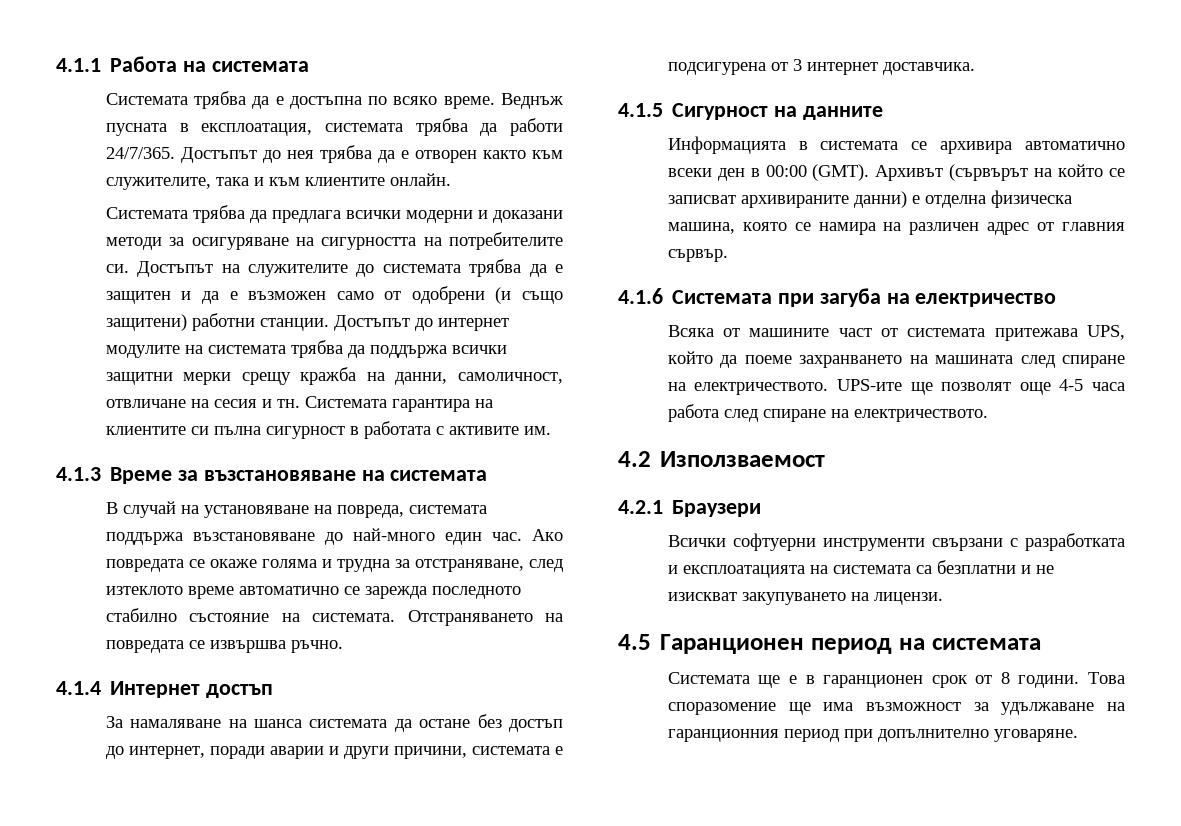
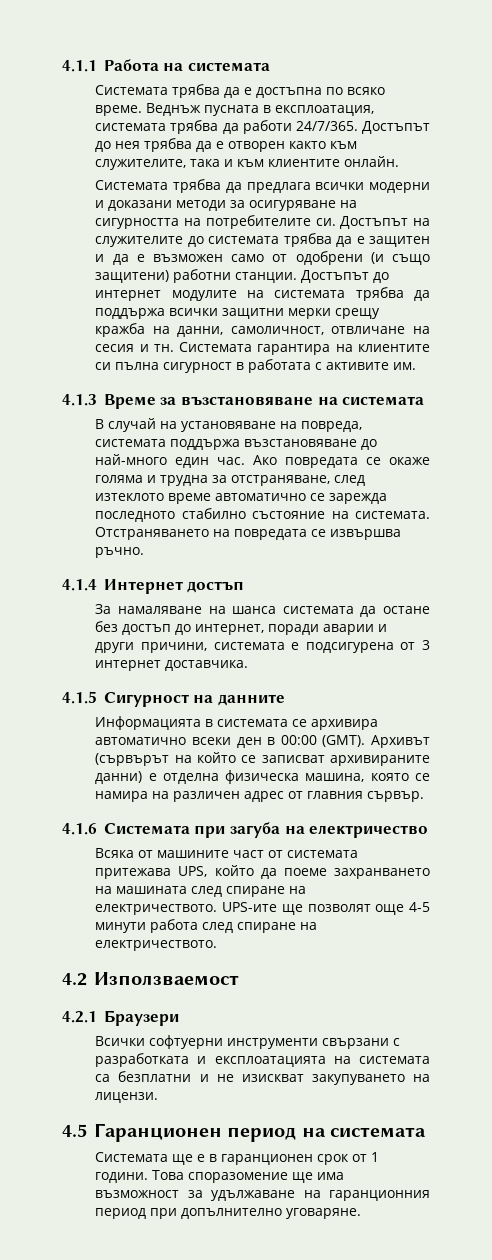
- UPS-ите ще позволят още 4-5 часа работа след спиране на електричеството.
+ UPS-ите ще позволят още 4-5 минути работа след спиране на електричеството.
- Системата ще е в гаранционен срок от 8 години.
+ Системата ще е в гаранционен срок от 1 години.

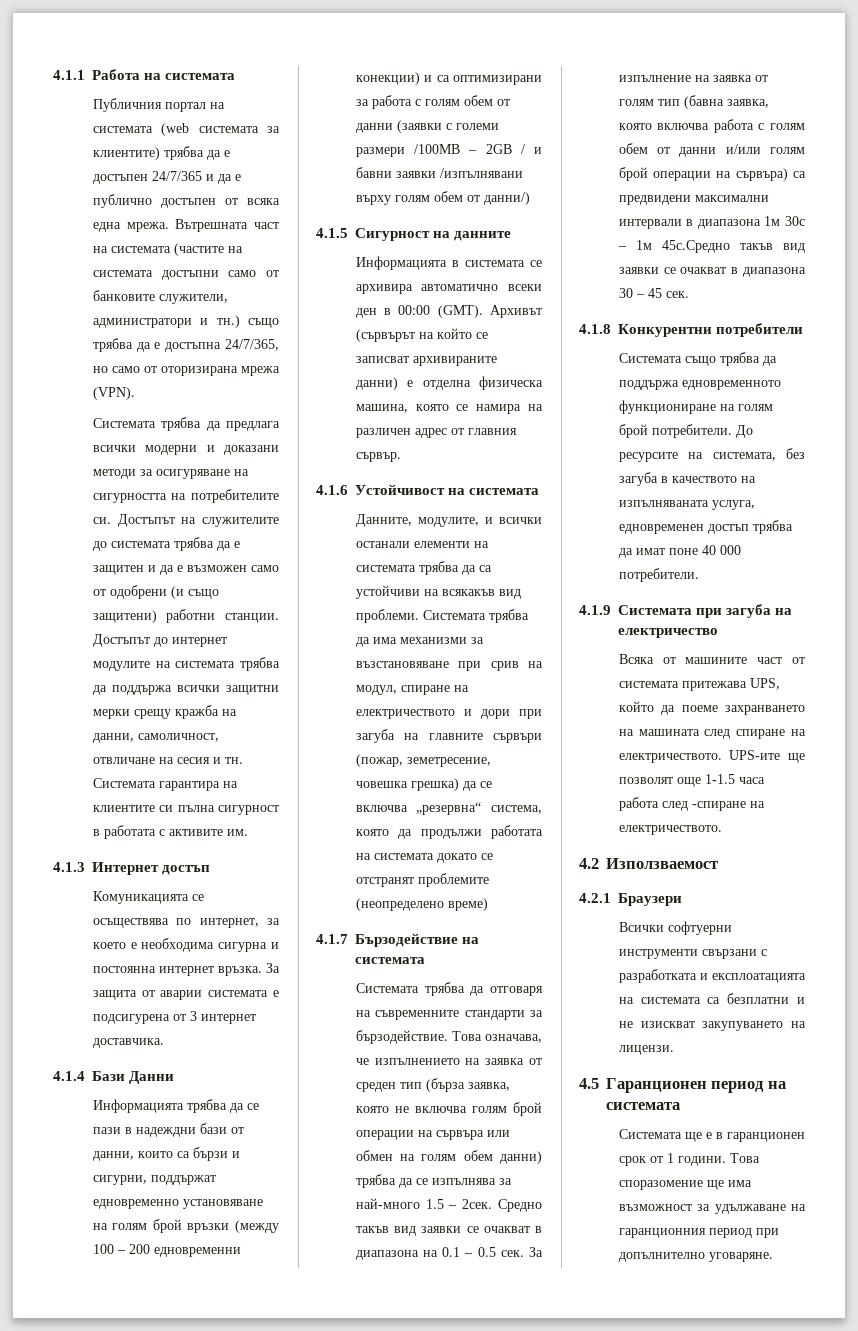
- Системата трябва да е достъпна по всяко време. Веднъж пусната в експлоатация, системата трябва да работи 24/7/365. Достъпът до нея трябва да е отворен както към служителите, така и към клиентите онлайн.
+ Публичния портал на системата (web системата за клиентите) трябва да е достъпен 24/7/365 и да е публично достъпен от всяка една мрежа. Вътрешната част на системата (частите на системата достъпни само от банковите служители, администратори и тн.) също трябва да е достъпна 24/7/365, но само от оторизирана мрежа (VPN).
- 4.1.3 Време за възстановяване на системата
- В случай на установяване на повреда, системата поддържа възстановяване до най-много един час. Ако повредата се окаже голяма и трудна за отстраняване, след изтеклото време автоматично се зарежда последното стабилно състояние на системата. Отстраняването на повредата се извършва ръчно.
- 4.1.4 Интернет достъп
- За намаляване на шанса системата да остане без достъп до интернет, поради аварии и други причини, системата е подсигурена от 3 интернет доставчика.
+ 4.1.3 Интернет достъп
+ Комуникацията се осъществява по интернет, за което е необходима сигурна и постоянна интернет връзка. За защита от аварии системата е подсигурена от 3 интернет доставчика.
+ 4.1.4 Бази Данни
+ Информацията трябва да се пази в надеждни бази от данни, които са бързи и сигурни, поддържат едновременно установяване на голям брой връзки (между 100 – 200 едновременни конекции) и са оптимизирани за работа с голям обем от данни (заявки с големи размери /100MB – 2GB / и бавни заявки /изпълнявани върху голям обем от данни/)
- 4.1.6 Системата при загуба на електричество
+ 4.1.6 Устойчивост на системата
+ Данните, модулите, и всички останали елементи на системата трябва да са устойчиви на всякакъв вид проблеми. Системата трябва да има механизми за възстановяване при срив на модул, спиране на електричеството и дори при загуба на главните сървъри (пожар, земетресение, човешка грешка) да се включва „резервна“ система, която да продължи работата на системата докато се отстранят проблемите (неопределено време)
+ 4.1.7 Бързодействие на системата
+ Системата трябва да отговаря на съвременните стандарти за бързодействие. Това означава, че изпълнението на заявка от среден тип (бърза заявка, която не включва голям брой операции на сървъра или обмен на голям обем данни) трябва да се изпълнява за най-много 1.5 – 2сек. Средно такъв вид заявки се очакват в диапазона на 0.1 – 0.5 сек. За изпълнение на заявка от голям тип (бавна заявка, която включва работа с голям обем от данни и/или голям брой операции на сървъра) са предвидени максимални интервали в диапазона 1м 30с – 1м 45с.Средно такъв вид заявки се очакват в диапазона 30 – 45 сек.
+ 4.1.8 Конкурентни потребители
+ Системата също трябва да поддържа едновременното функциониране на голям брой потребители. До ресурсите на системата, без загуба в качеството на изпълняваната услуга, едновременен достъп трябва да имат поне 40 000 потребители.
+ 4.1.9 Системата при загуба на електричество
- UPS-ите ще позволят още 4-5 минути работа след спиране на електричеството.
+ UPS-ите ще позволят още 1-1.5 часа работа след -спиране на електричеството.

